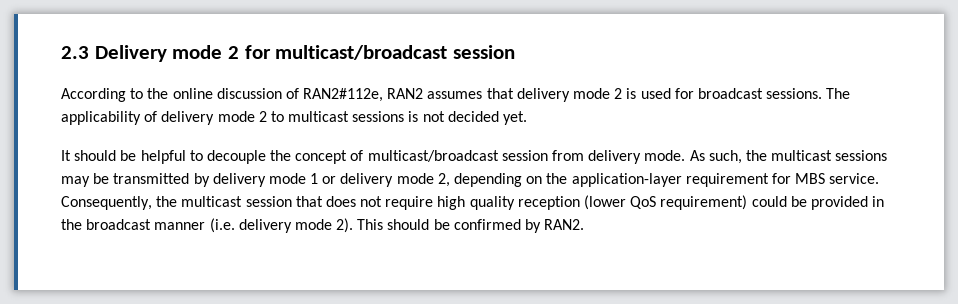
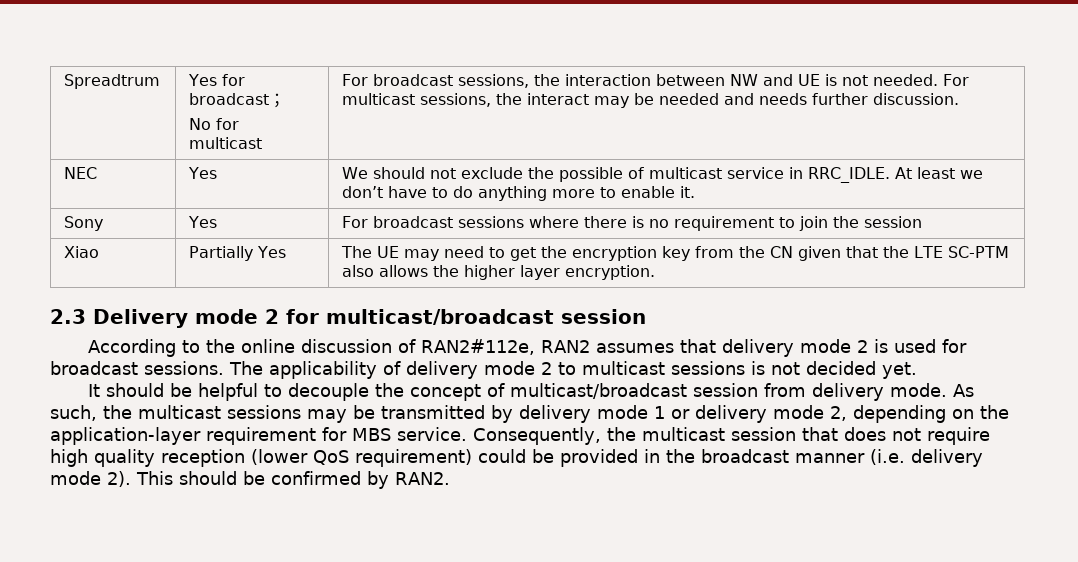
+ Spreadtrum | Yes for broadcast；
+ No for multicast | For broadcast sessions, the interaction between NW and UE is not needed. For multicast sessions, the interact may be needed and needs further discussion.
+ NEC | Yes | We should not exclude the possible of multicast service in RRC_IDLE. At least we don’t have to do anything more to enable it.
+ Sony | Yes | For broadcast sessions where there is no requirement to join the session
+ Xiao | Partially Yes | The UE may need to get the encryption key from the CN given that the LTE SC-PTM also allows the higher layer encryption.

